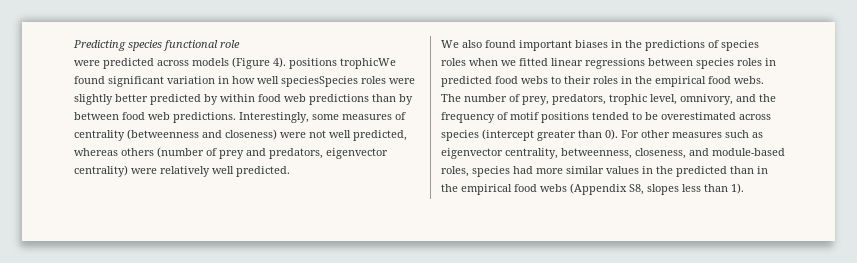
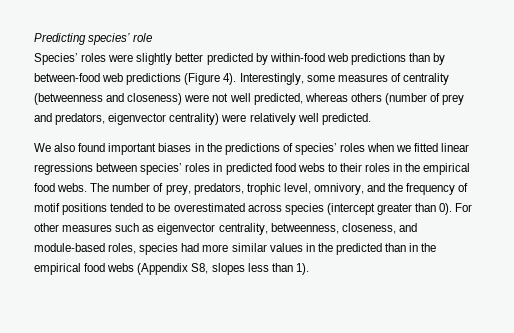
- Predicting species functional role
+ Predicting species’ role
- were predicted across models (Figure 4). positions trophicWe found significant variation in how well speciesSpecies roles were slightly better predicted by within food web predictions than by between food web predictions.
+ Species’ roles were slightly better predicted by within-food web predictions than by between-food web predictions (Figure 4).
- We also found important biases in the predictions of species roles when we fitted linear regressions between species roles in predicted food webs to their roles in the empirical food webs.
+ We also found important biases in the predictions of species’ roles when we fitted linear regressions between species’ roles in predicted food webs to their roles in the empirical food webs.

